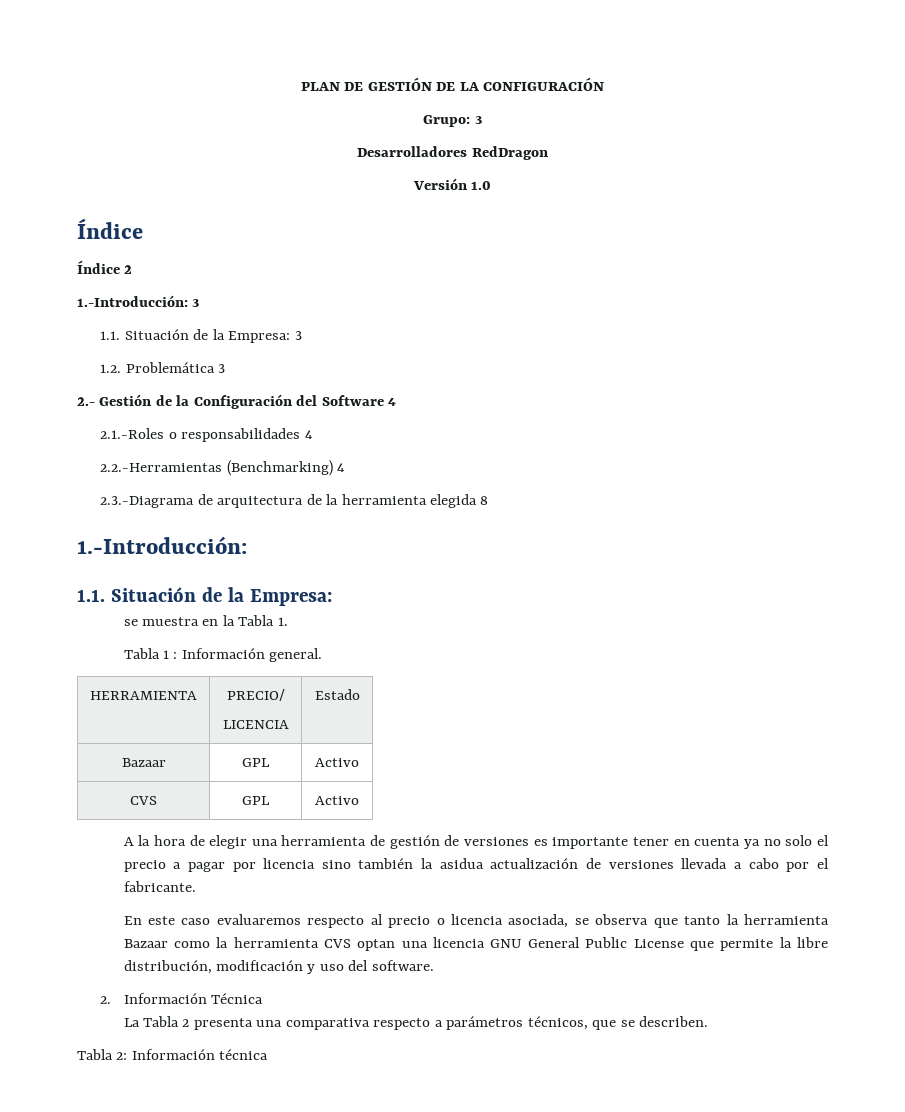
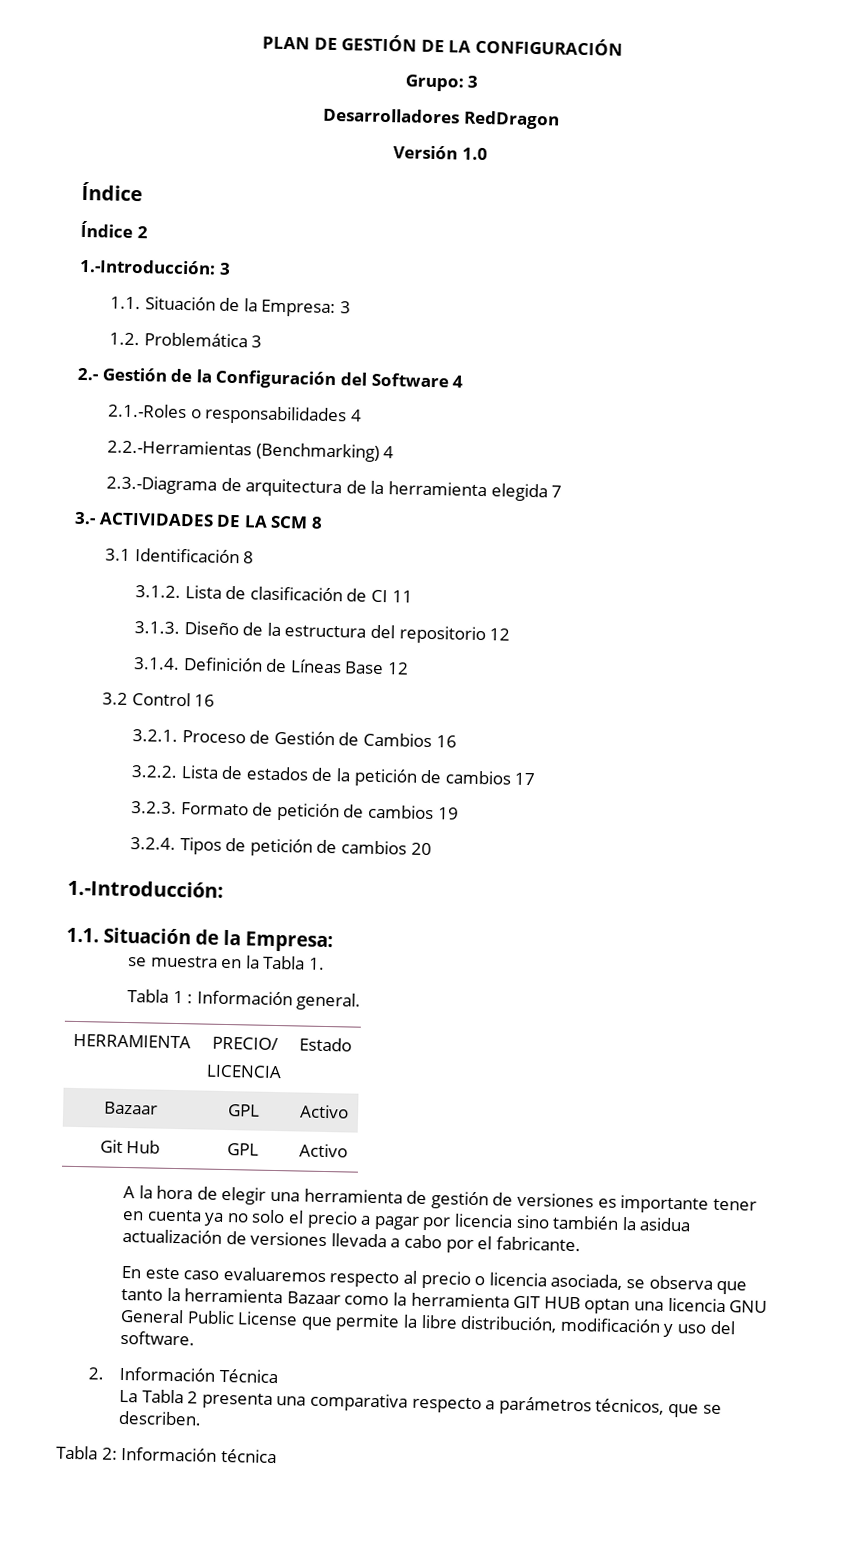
- 2.3.-Diagrama de arquitectura de la herramienta elegida 8
+ 2.3.-Diagrama de arquitectura de la herramienta elegida 7
+ 3.- ACTIVIDADES DE LA SCM 8
+ 3.1 Identificación 8
+ 3.1.2. Lista de clasificación de CI 11
+ 3.1.3. Diseño de la estructura del repositorio 12
+ 3.1.4. Definición de Líneas Base 12
+ 3.2 Control 16
+ 3.2.1. Proceso de Gestión de Cambios 16
+ 3.2.2. Lista de estados de la petición de cambios 17
+ 3.2.3. Formato de petición de cambios 19
+ 3.2.4. Tipos de petición de cambios 20
- CVS | GPL | Activo
+ Git Hub | GPL | Activo
- En este caso evaluaremos respecto al precio o licencia asociada, se observa que tanto la herramienta Bazaar como la herramienta CVS optan una licencia GNU General Public License que permite la libre distribución, modificación y uso del software.
+ En este caso evaluaremos respecto al precio o licencia asociada, se observa que tanto la herramienta Bazaar como la herramienta GIT HUB optan una licencia GNU General Public License que permite la libre distribución, modificación y uso del software.

